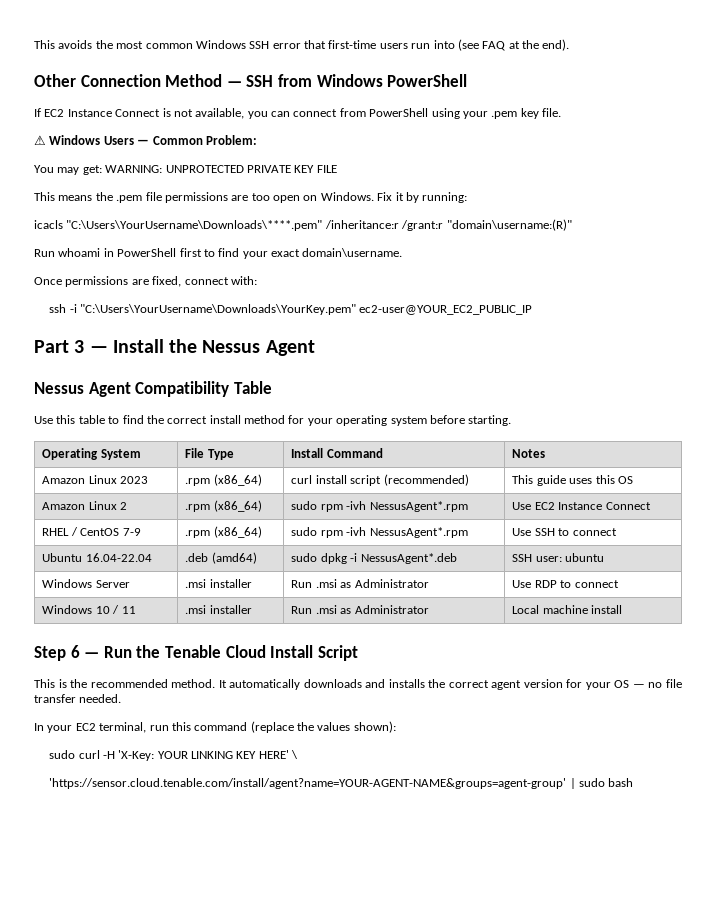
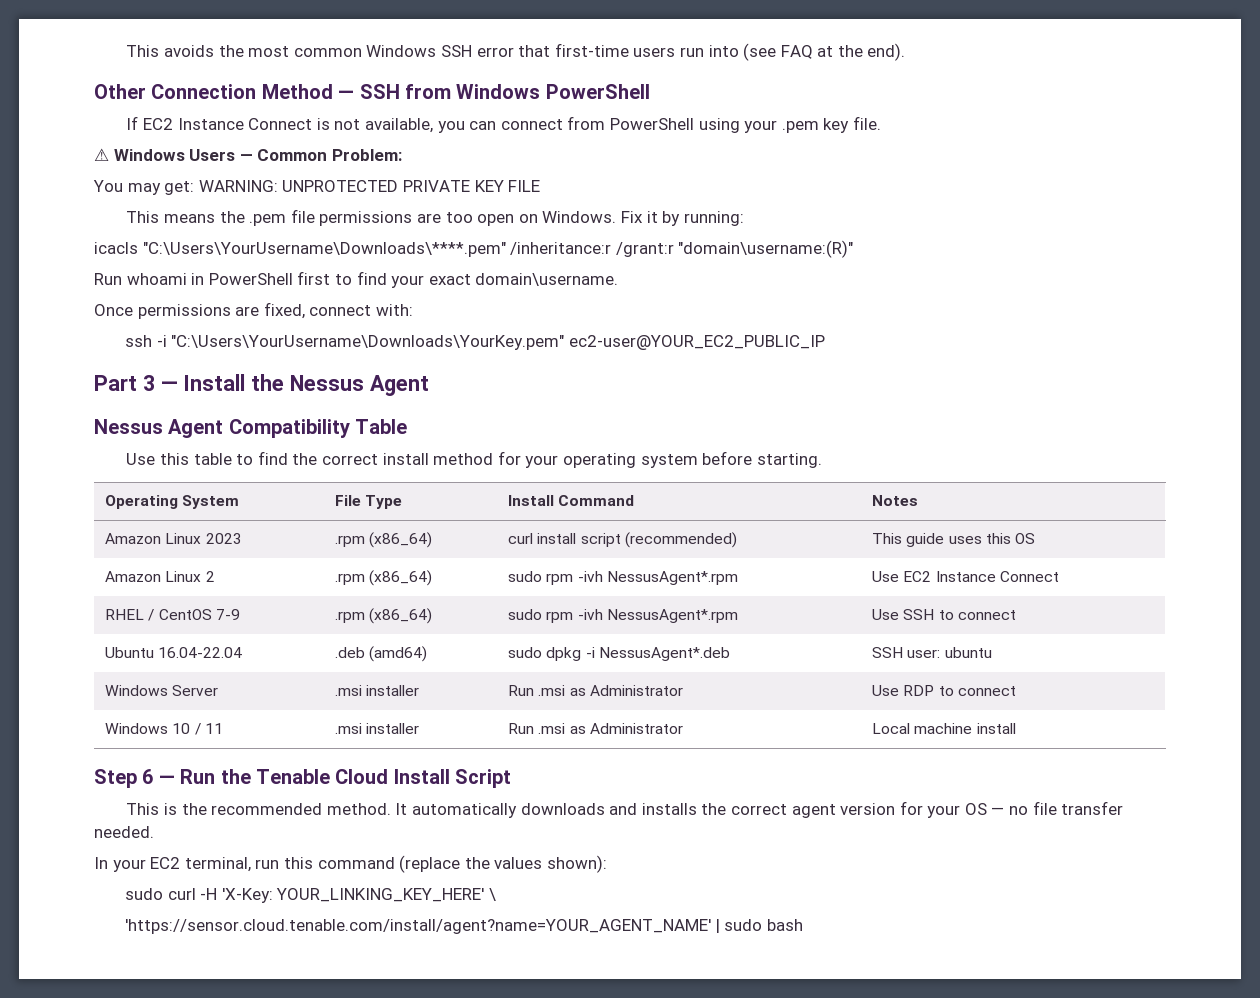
- sudo curl -H 'X-Key: YOUR LINKING KEY HERE' \
+ sudo curl -H 'X-Key: YOUR_LINKING_KEY_HERE' \
- 'https://sensor.cloud.tenable.com/install/agent?name=YOUR-AGENT-NAME&groups=agent-group' | sudo bash
+ 'https://sensor.cloud.tenable.com/install/agent?name=YOUR_AGENT_NAME' | sudo bash

